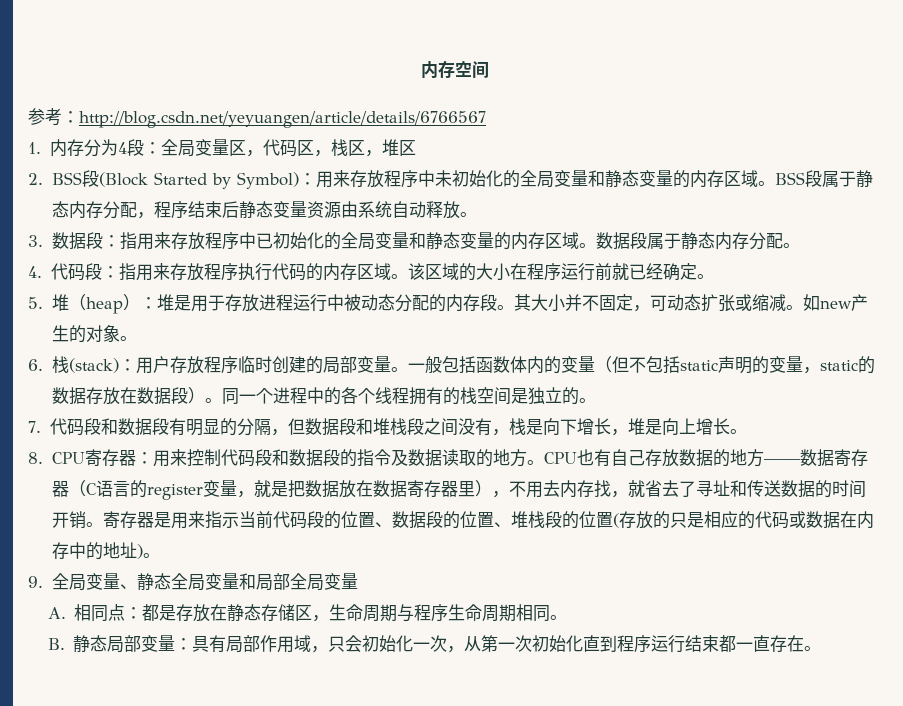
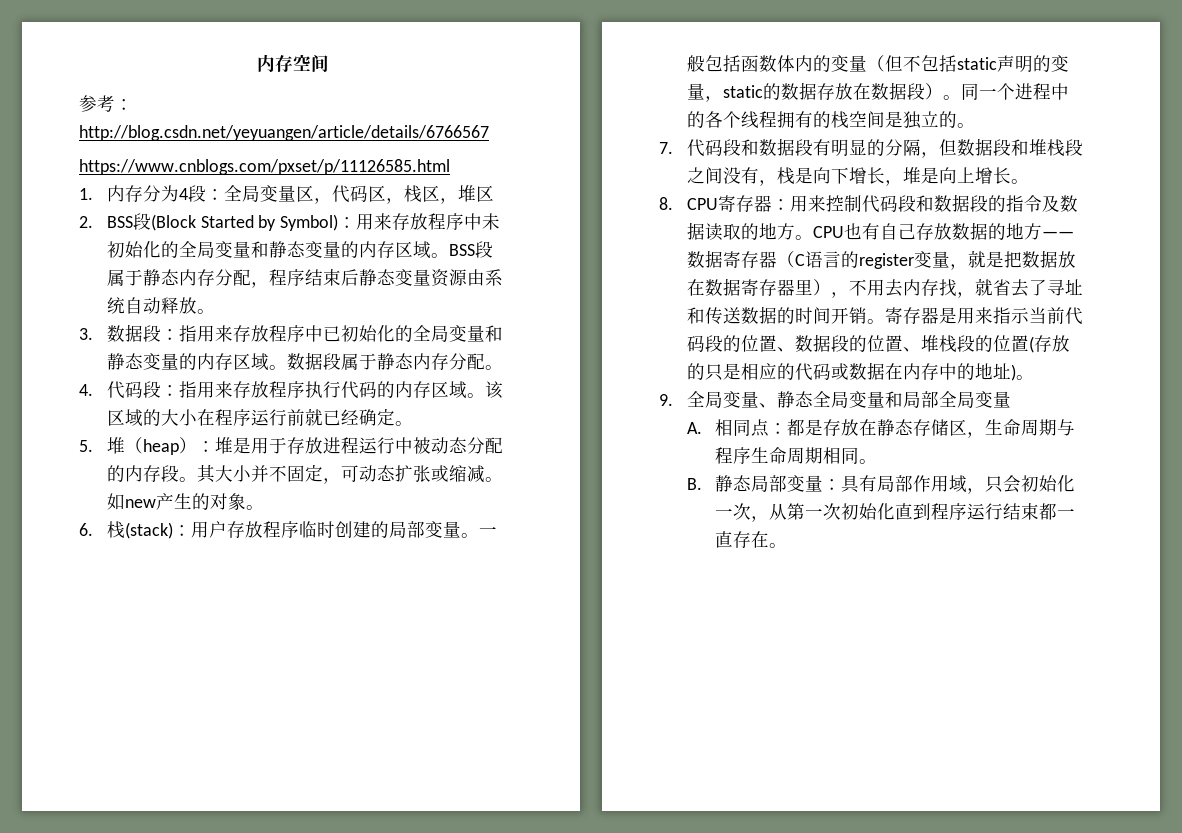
+ https://www.cnblogs.com/pxset/p/11126585.html

